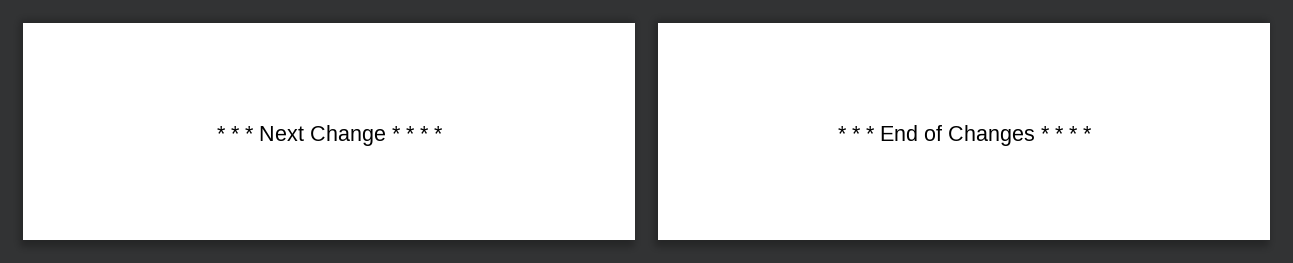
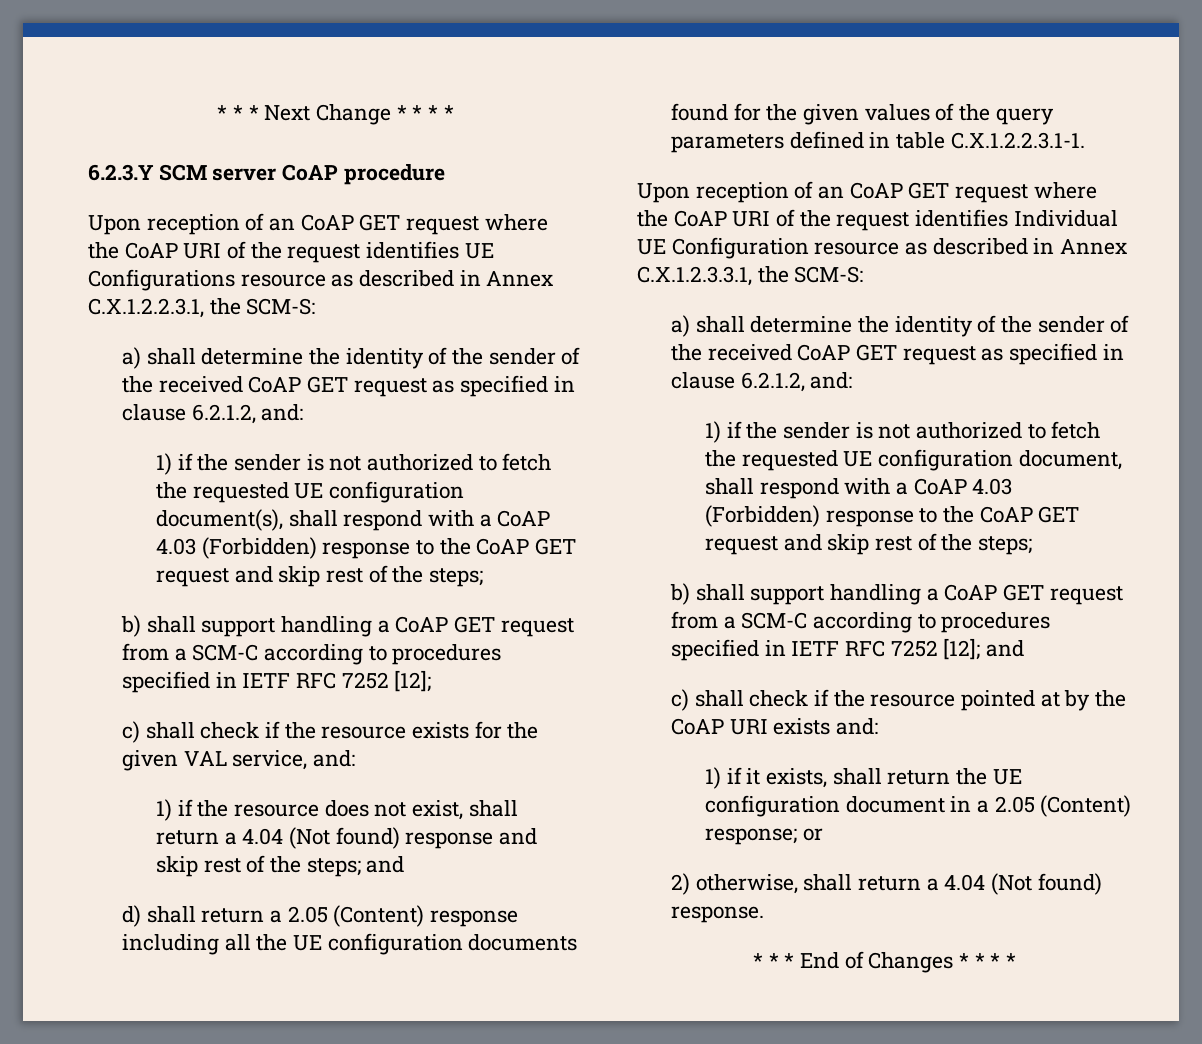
+ 6.2.3.Y SCM server CoAP procedure
+ Upon reception of an CoAP GET request where the CoAP URI of the request identifies UE Configurations resource as described in Annex C.X.1.2.2.3.1, the SCM-S:
+ a) shall determine the identity of the sender of the received CoAP GET request as specified in clause 6.2.1.2, and:
+ 1) if the sender is not authorized to fetch the requested UE configuration document(s), shall respond with a CoAP 4.03 (Forbidden) response to the CoAP GET request and skip rest of the steps;
+ b) shall support handling a CoAP GET request from a SCM-C according to procedures specified in IETF RFC 7252 [12];
+ c) shall check if the resource exists for the given VAL service, and:
+ 1) if the resource does not exist, shall return a 4.04 (Not found) response and skip rest of the steps; and
+ d) shall return a 2.05 (Content) response including all the UE configuration documents found for the given values of the query parameters defined in table C.X.1.2.2.3.1-1.
+ Upon reception of an CoAP GET request where the CoAP URI of the request identifies Individual UE Configuration resource as described in Annex C.X.1.2.3.3.1, the SCM-S:
+ a) shall determine the identity of the sender of the received CoAP GET request as specified in clause 6.2.1.2, and:
+ 1) if the sender is not authorized to fetch the requested UE configuration document, shall respond with a CoAP 4.03 (Forbidden) response to the CoAP GET request and skip rest of the steps;
+ b) shall support handling a CoAP GET request from a SCM-C according to procedures specified in IETF RFC 7252 [12]; and
+ c) shall check if the resource pointed at by the CoAP URI exists and:
+ 1) if it exists, shall return the UE configuration document in a 2.05 (Content) response; or
+ 2) otherwise, shall return a 4.04 (Not found) response.

